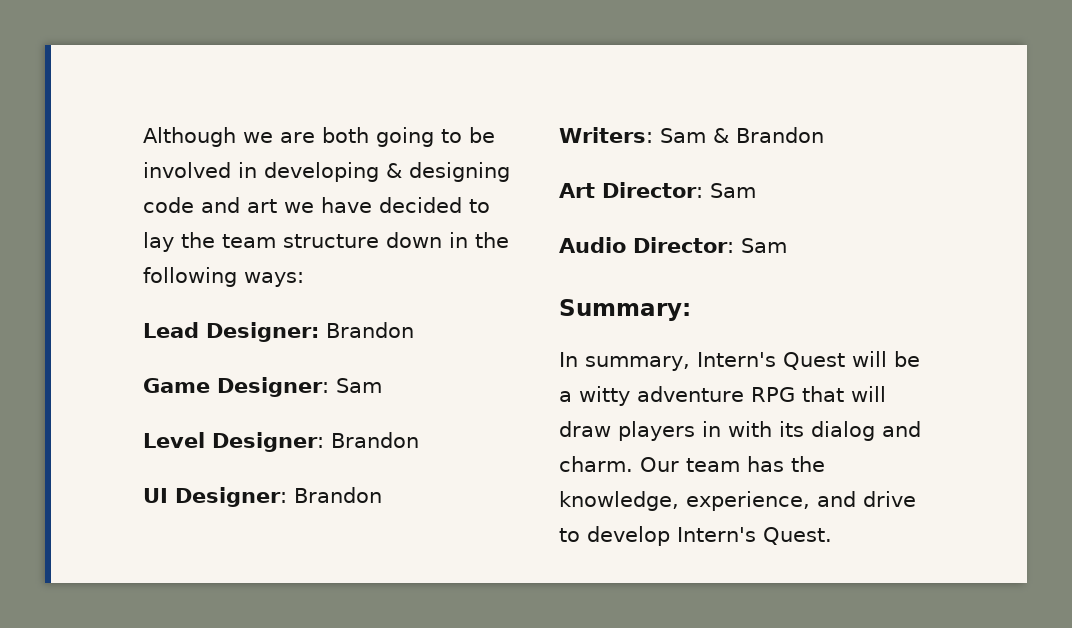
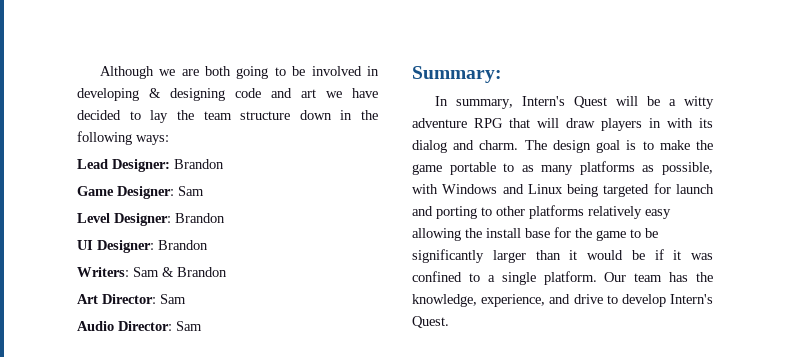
+ The design goal is to make the game portable to as many platforms as possible, with Windows and Linux being targeted for launch and porting to other platforms relatively easy allowing the install base for the game to be significantly larger than it would be if it was confined to a single platform.

